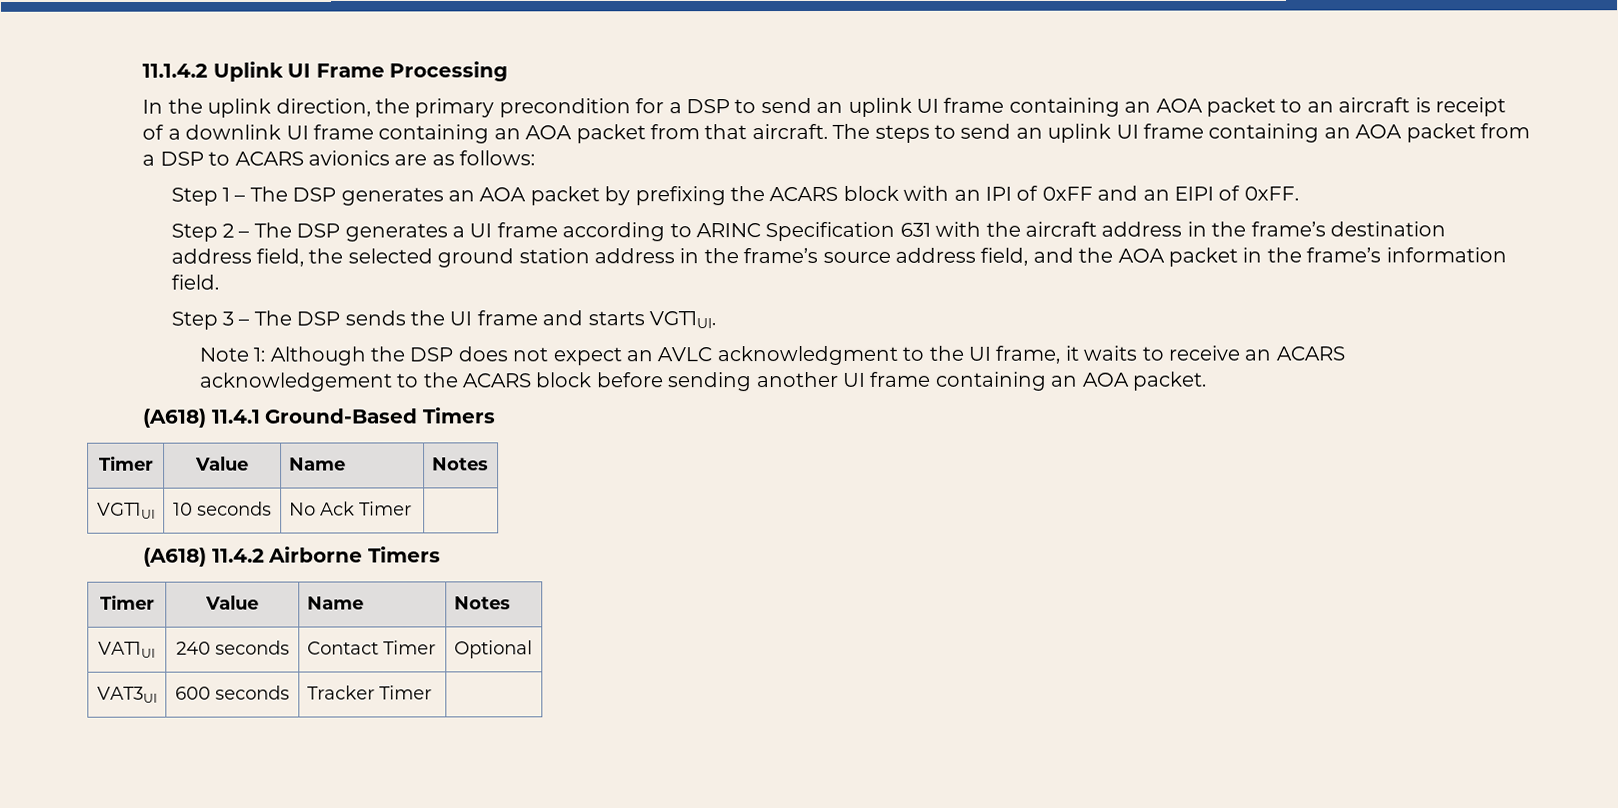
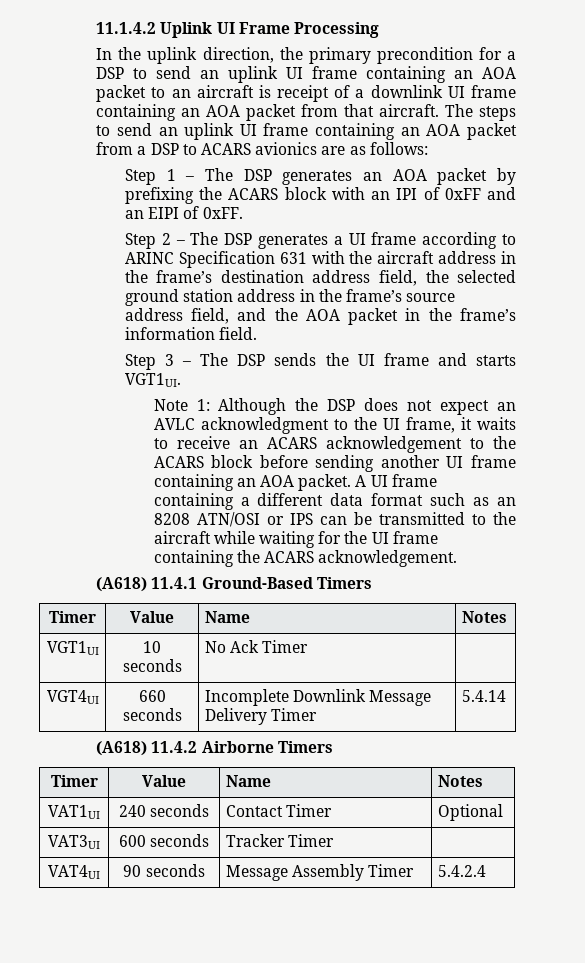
+ A UI frame containing a different data format such as an 8208 ATN/OSI or IPS can be transmitted to the aircraft while waiting for the UI frame containing the ACARS acknowledgement.
+ VGT4UI | 660 seconds | Incomplete Downlink Message Delivery Timer | 5.4.14
+ VAT4UI | 90 seconds | Message Assembly Timer | 5.4.2.4

